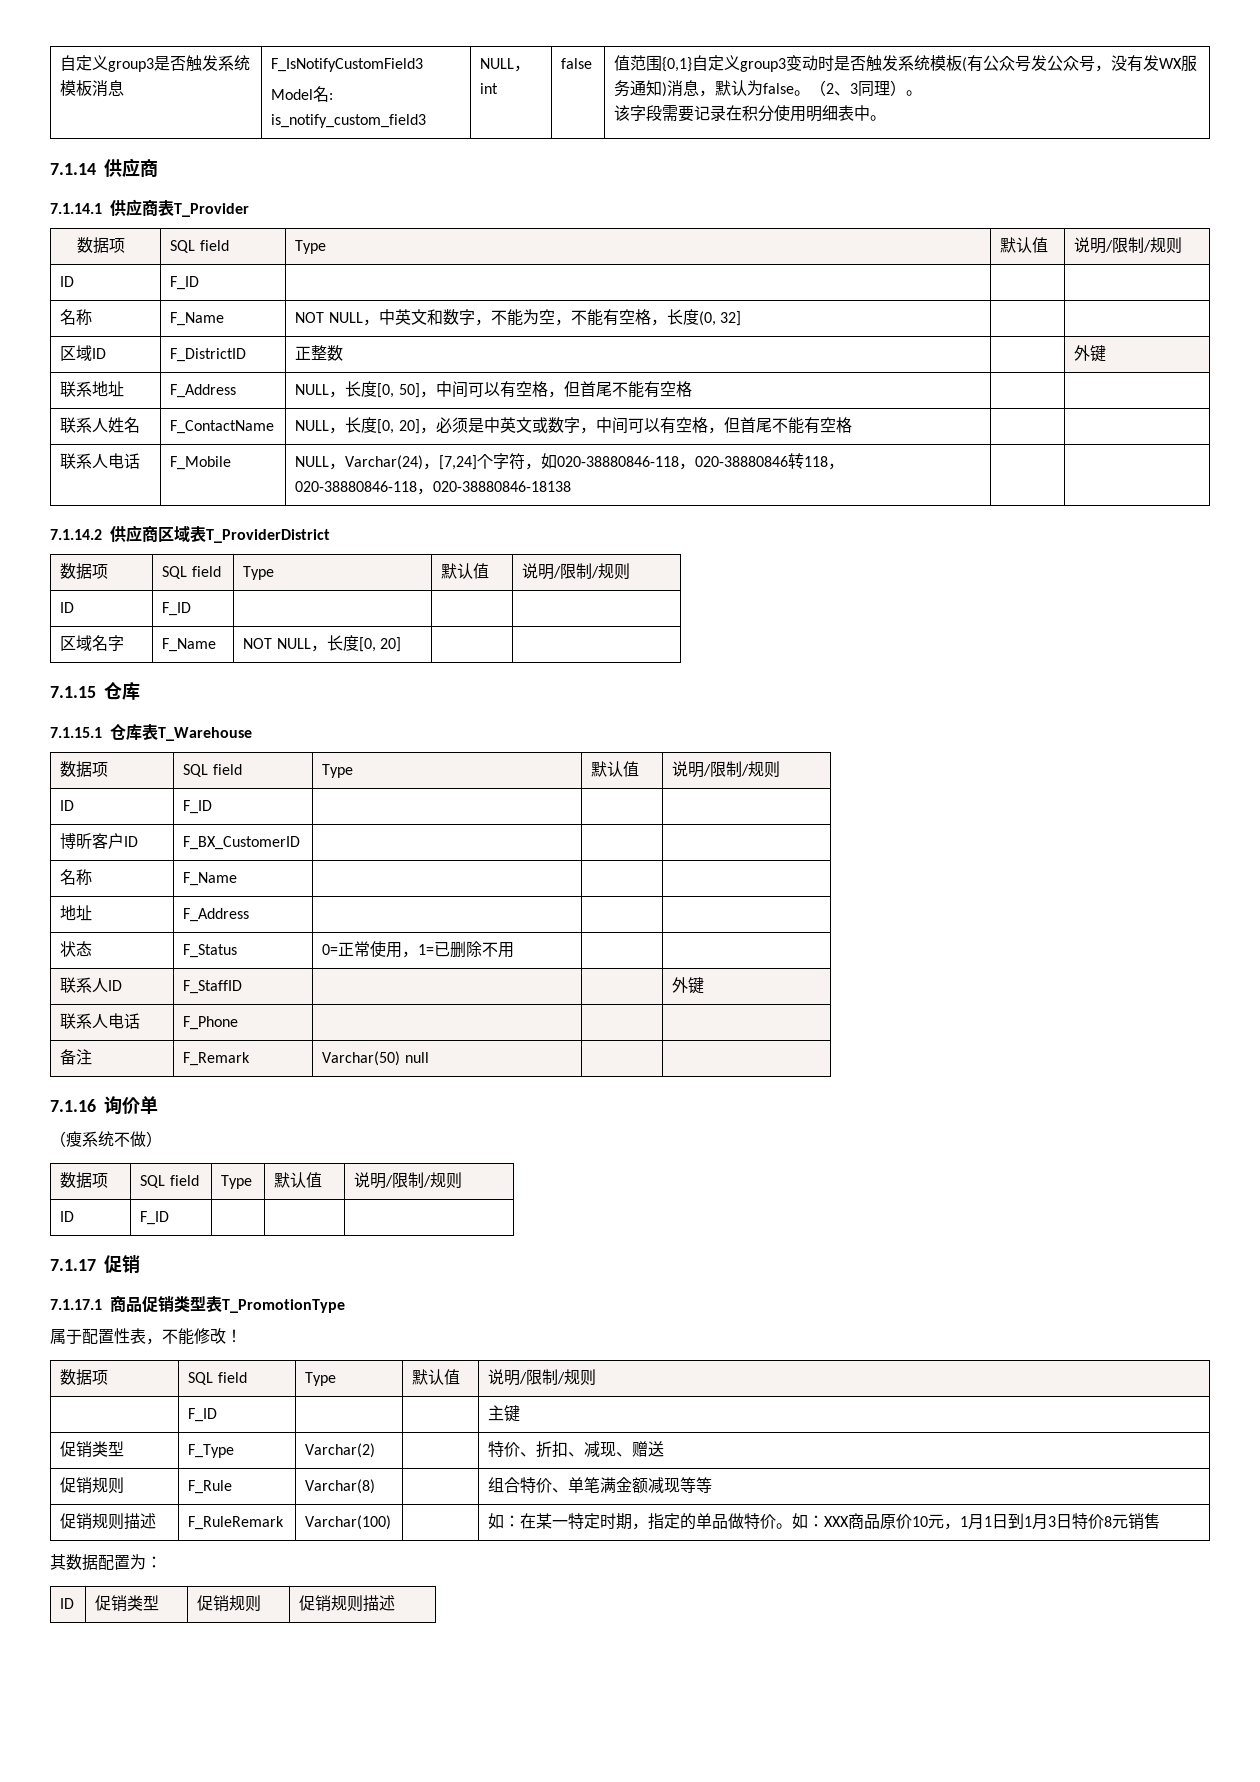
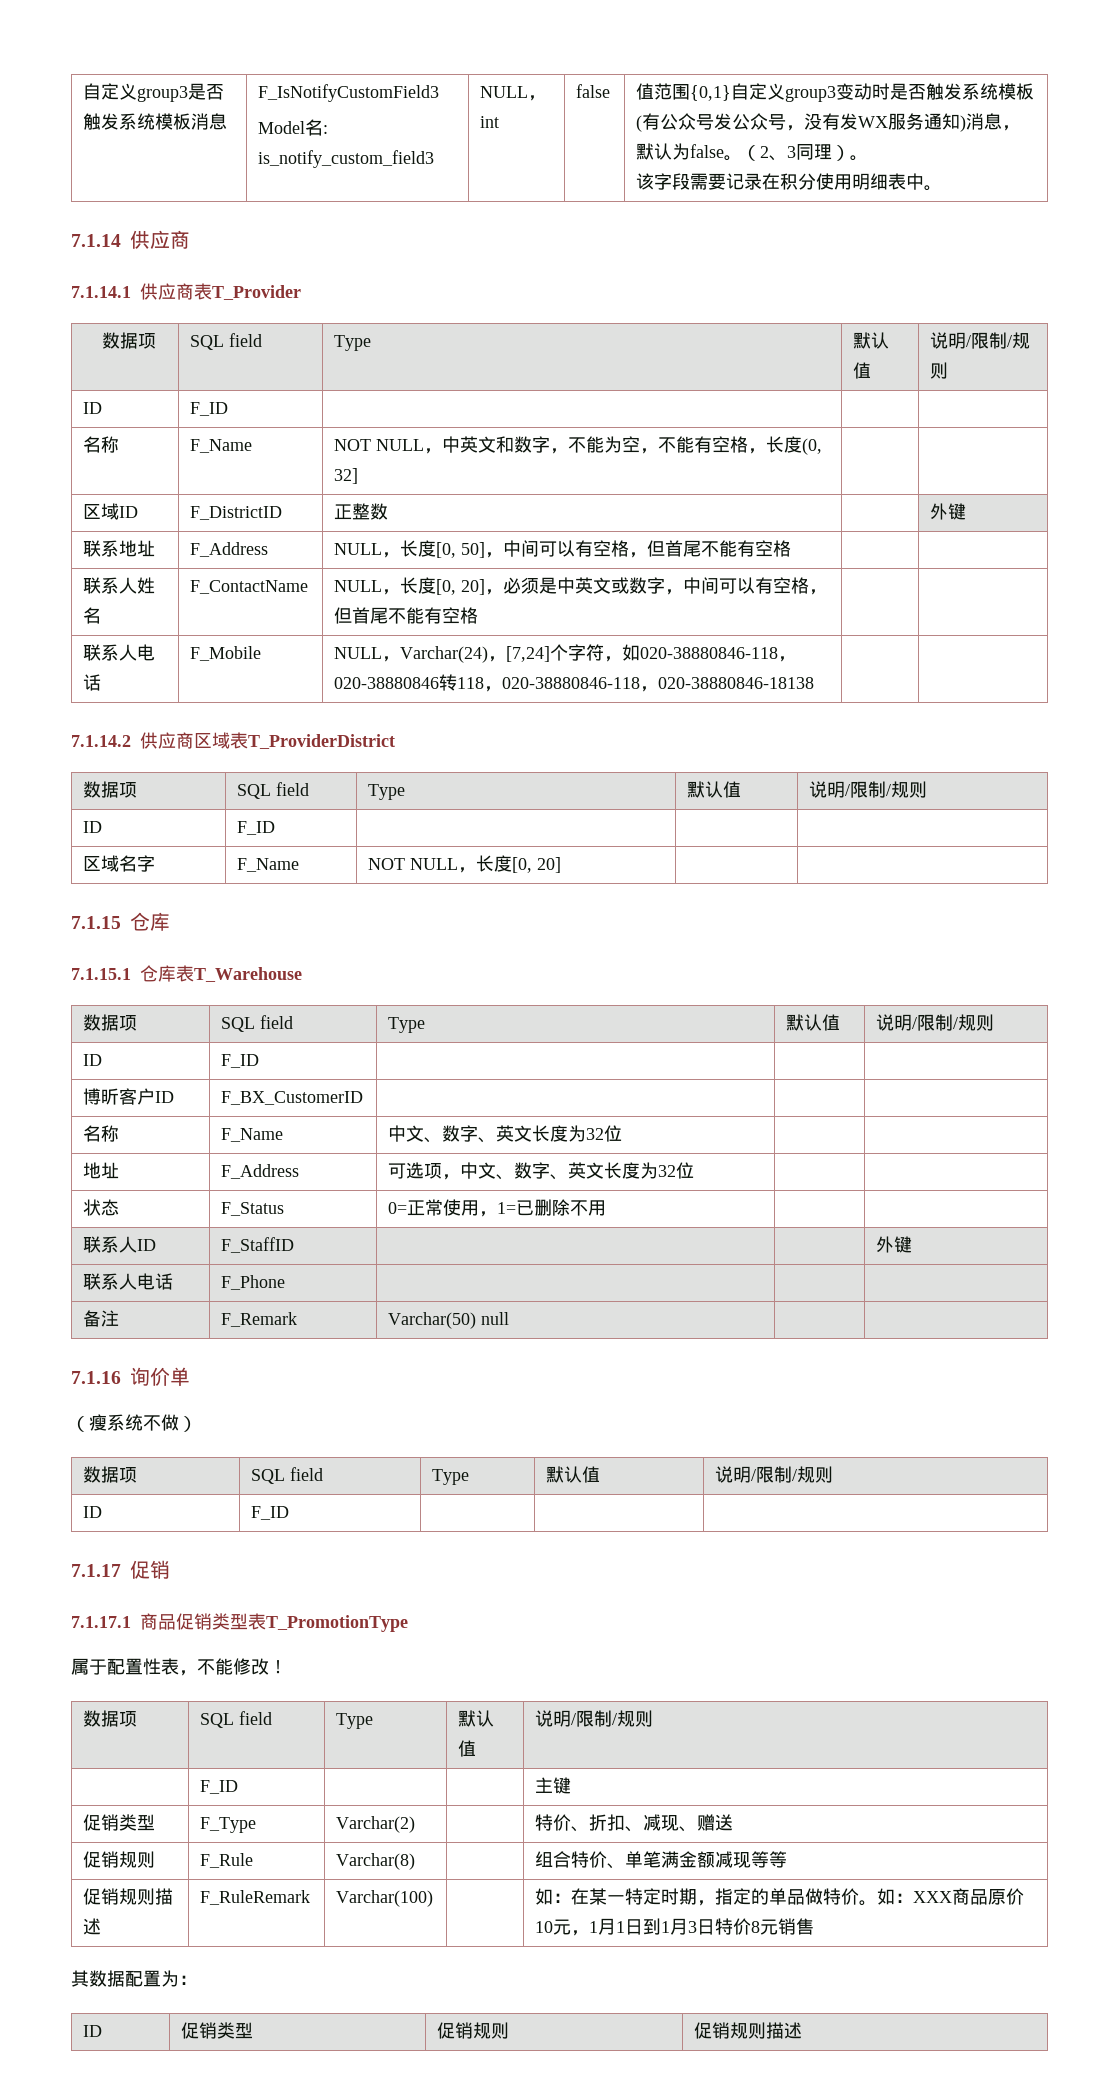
- 名称 | F_Name | | |
- 地址 | F_Address | | |
+ 名称 | F_Name | 中文、数字、英文长度为32位 | |
+ 地址 | F_Address | 可选项，中文、数字、英文长度为32位 | |

